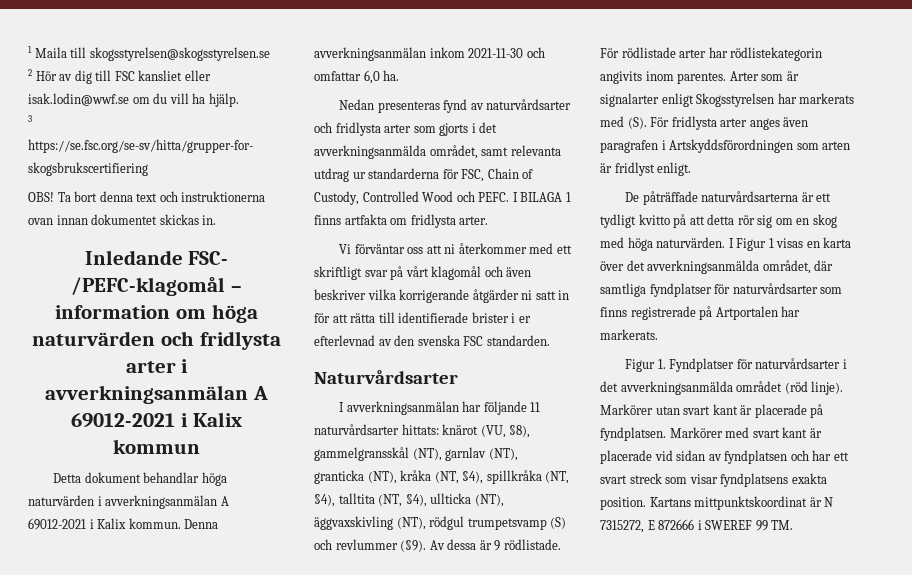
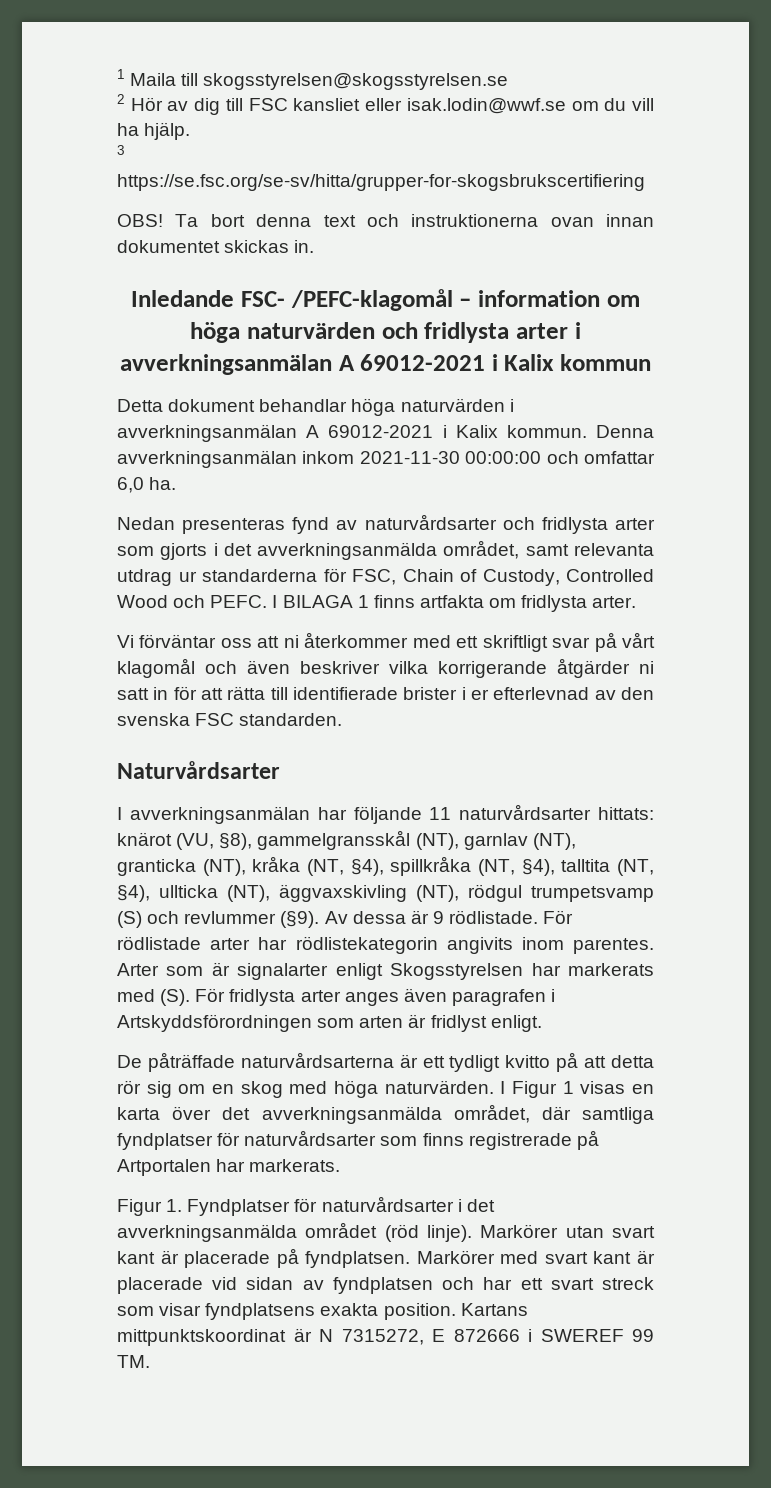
- Denna avverkningsanmälan inkom 2021-11-30 och omfattar 6,0 ha.
+ Denna avverkningsanmälan inkom 2021-11-30 00:00:00 och omfattar 6,0 ha.

